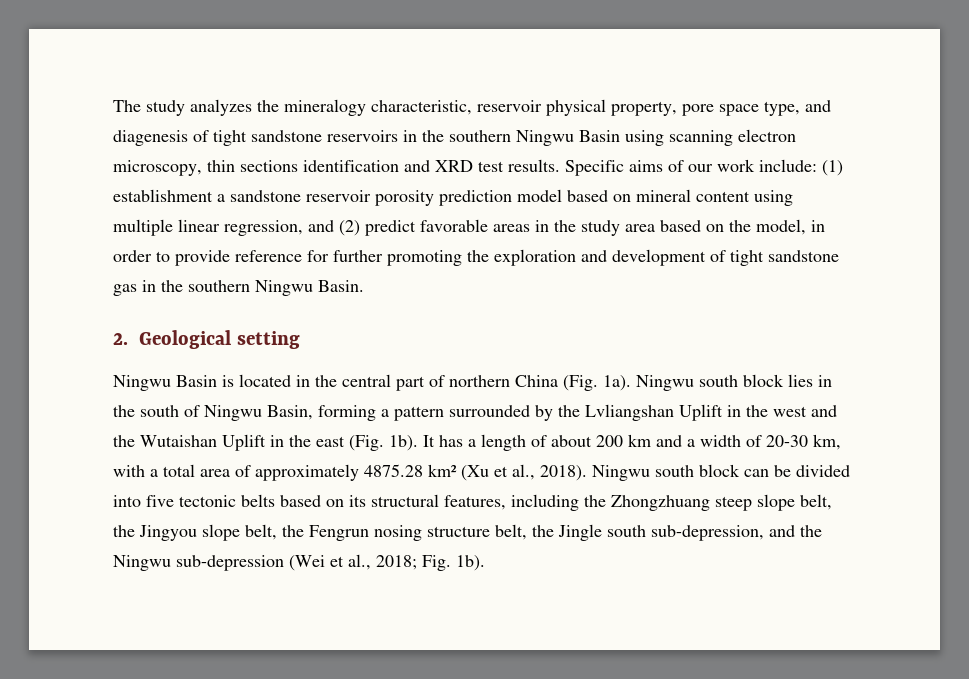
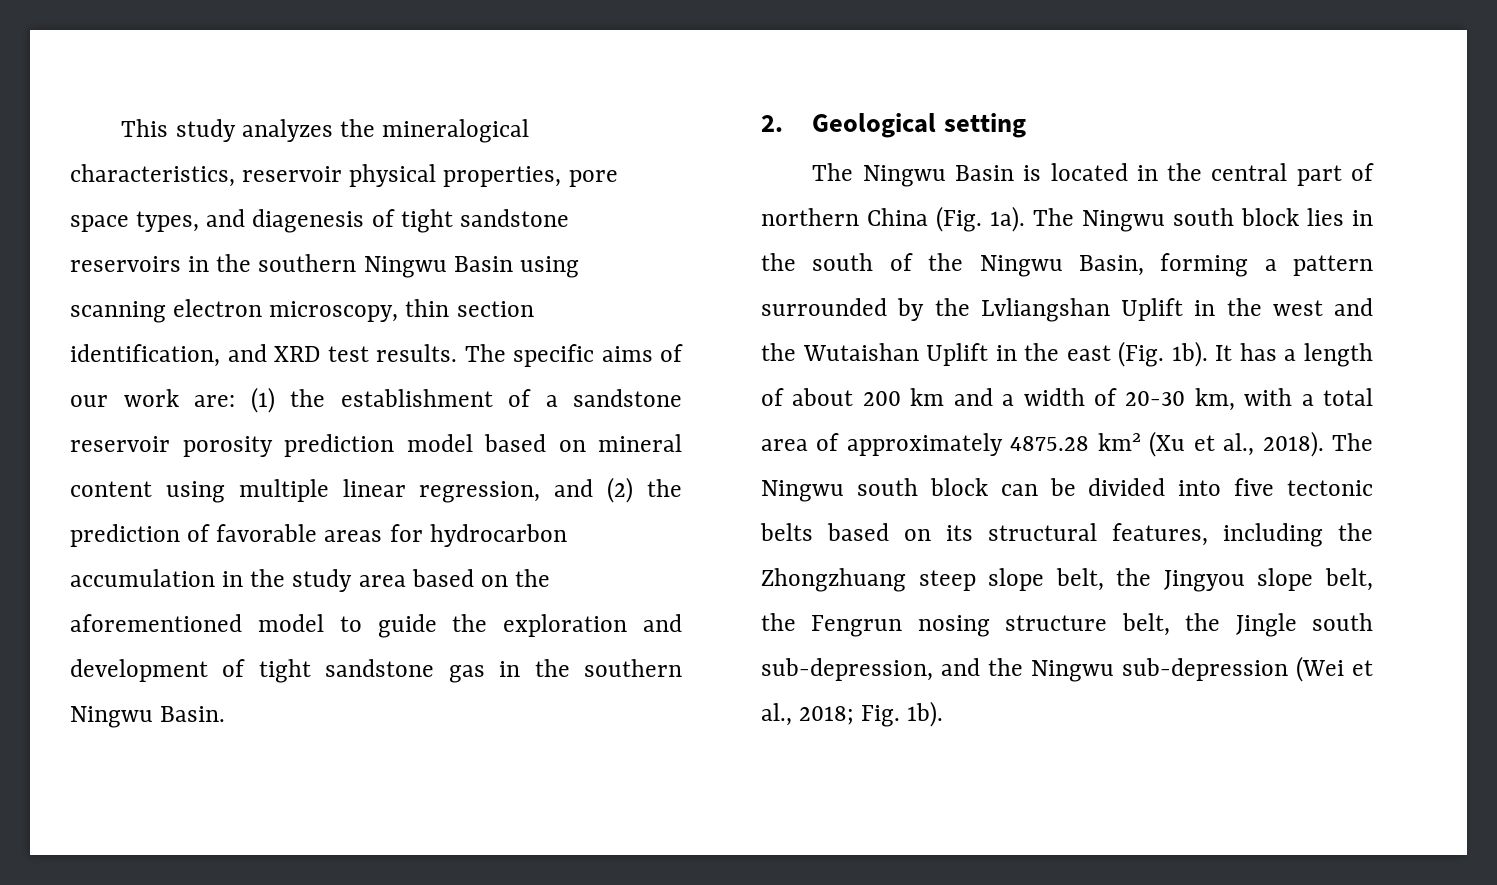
- The study analyzes the mineralogy characteristic, reservoir physical property, pore space type, and diagenesis of tight sandstone reservoirs in the southern Ningwu Basin using scanning electron microscopy, thin sections identification and XRD test results.
+ This study analyzes the mineralogical characteristics, reservoir physical properties, pore space types, and diagenesis of tight sandstone reservoirs in the southern Ningwu Basin using scanning electron microscopy, thin section identification, and XRD test results.
- Specific aims of our work include: (1) establishment a sandstone reservoir porosity prediction model based on mineral content using multiple linear regression, and (2) predict favorable areas in the study area based on the model, in order to provide reference for further promoting the exploration and development of tight sandstone gas in the southern Ningwu Basin.
+ The specific aims of our work are: (1) the establishment of a sandstone reservoir porosity prediction model based on mineral content using multiple linear regression, and (2) the prediction of favorable areas for hydrocarbon accumulation in the study area based on the aforementioned model to guide the exploration and development of tight sandstone gas in the southern Ningwu Basin.
- Ningwu Basin is located in the central part of northern China (Fig. 1a).
+ The Ningwu Basin is located in the central part of northern China (Fig. 1a).
- Ningwu south block lies in the south of Ningwu Basin, forming a pattern surrounded by the Lvliangshan Uplift in the west and the Wutaishan Uplift in the east (Fig. 1b).
+ The Ningwu south block lies in the south of the Ningwu Basin, forming a pattern surrounded by the Lvliangshan Uplift in the west and the Wutaishan Uplift in the east (Fig. 1b).
- Ningwu south block can be divided into five tectonic belts based on its structural features, including the Zhongzhuang steep slope belt, the Jingyou slope belt, the Fengrun nosing structure belt, the Jingle south sub-depression, and the Ningwu sub-depression (Wei et al., 2018; Fig. 1b).
+ The Ningwu south block can be divided into five tectonic belts based on its structural features, including the Zhongzhuang steep slope belt, the Jingyou slope belt, the Fengrun nosing structure belt, the Jingle south sub-depression, and the Ningwu sub-depression (Wei et al., 2018; Fig. 1b).

